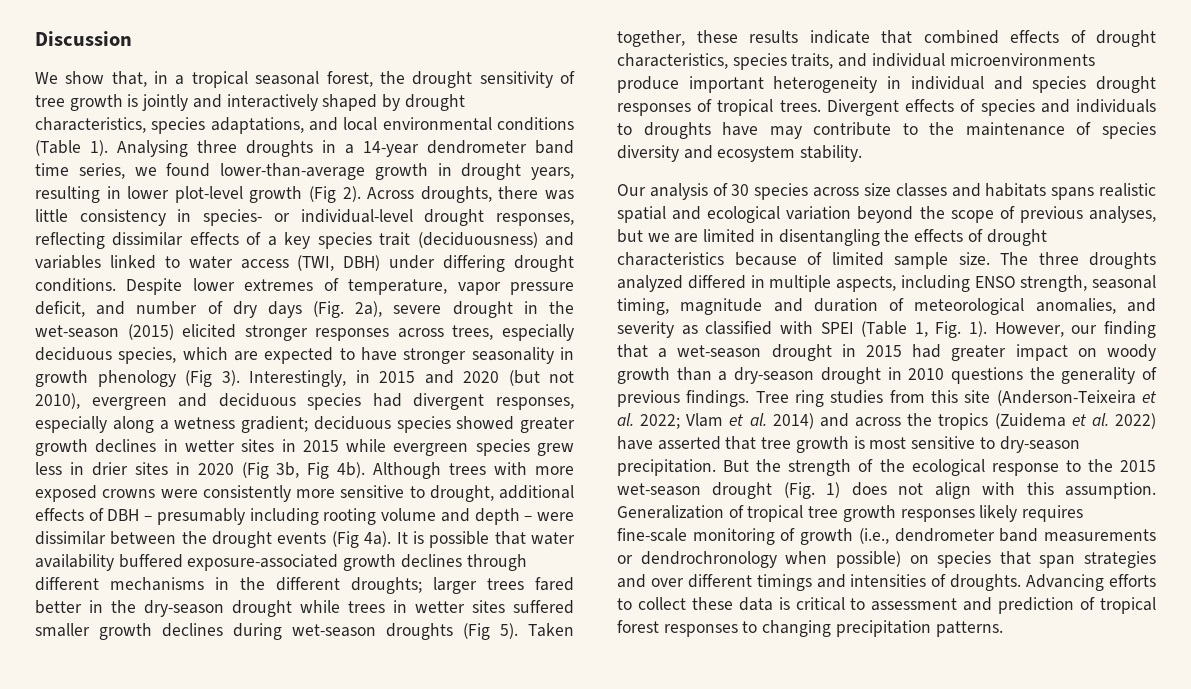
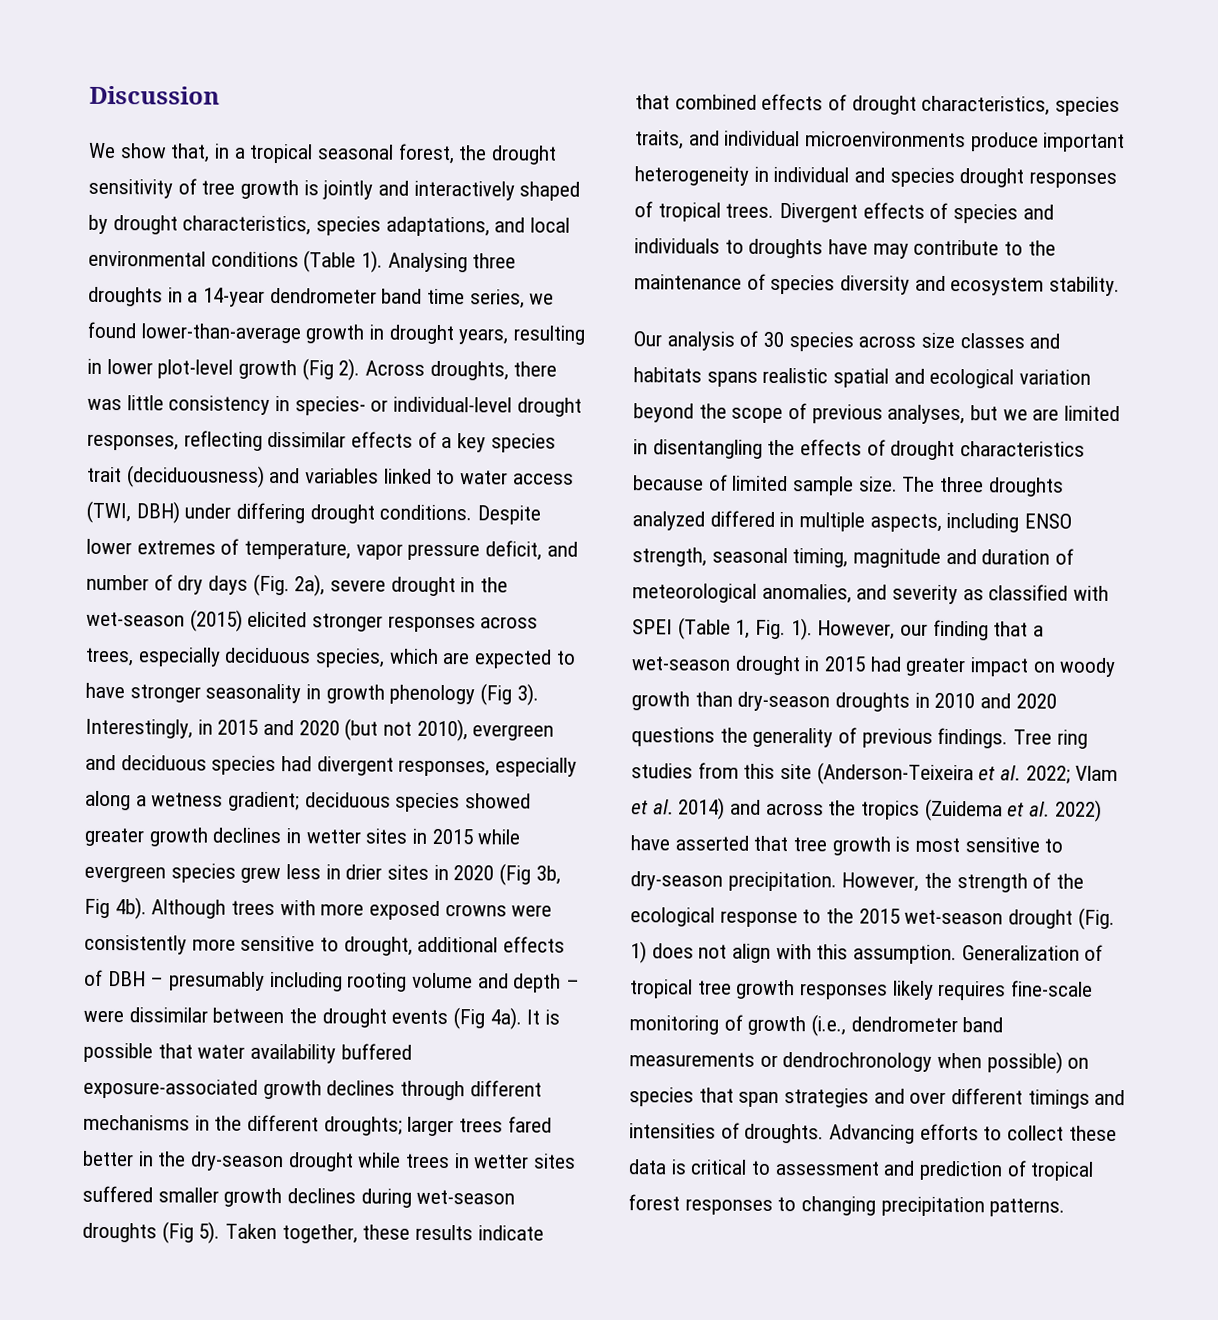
- However, our finding that a wet-season drought in 2015 had greater impact on woody growth than a dry-season drought in 2010 questions the generality of previous findings.
+ However, our finding that a wet-season drought in 2015 had greater impact on woody growth than dry-season droughts in 2010 and 2020 questions the generality of previous findings.
- But the strength of the ecological response to the 2015 wet-season drought (Fig. 1) does not align with this assumption.
+ However, the strength of the ecological response to the 2015 wet-season drought (Fig. 1) does not align with this assumption.

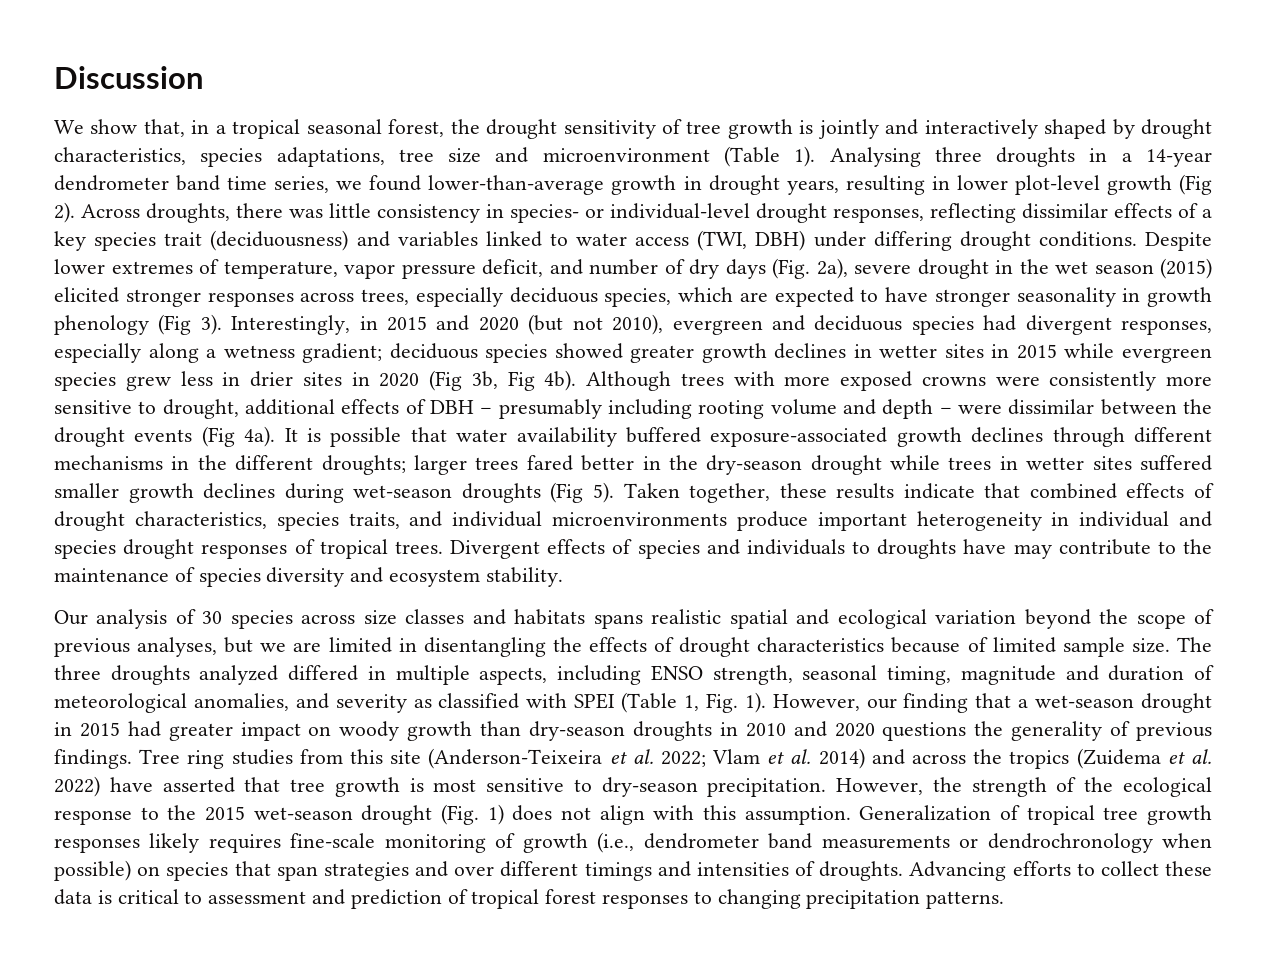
- We show that, in a tropical seasonal forest, the drought sensitivity of tree growth is jointly and interactively shaped by drought characteristics, species adaptations, and local environmental conditions (Table 1).
+ We show that, in a tropical seasonal forest, the drought sensitivity of tree growth is jointly and interactively shaped by drought characteristics, species adaptations, tree size and microenvironment (Table 1).
- Despite lower extremes of temperature, vapor pressure deficit, and number of dry days (Fig. 2a), severe drought in the wet-season (2015) elicited stronger responses across trees, especially deciduous species, which are expected to have stronger seasonality in growth phenology (Fig 3).
+ Despite lower extremes of temperature, vapor pressure deficit, and number of dry days (Fig. 2a), severe drought in the wet season (2015) elicited stronger responses across trees, especially deciduous species, which are expected to have stronger seasonality in growth phenology (Fig 3).

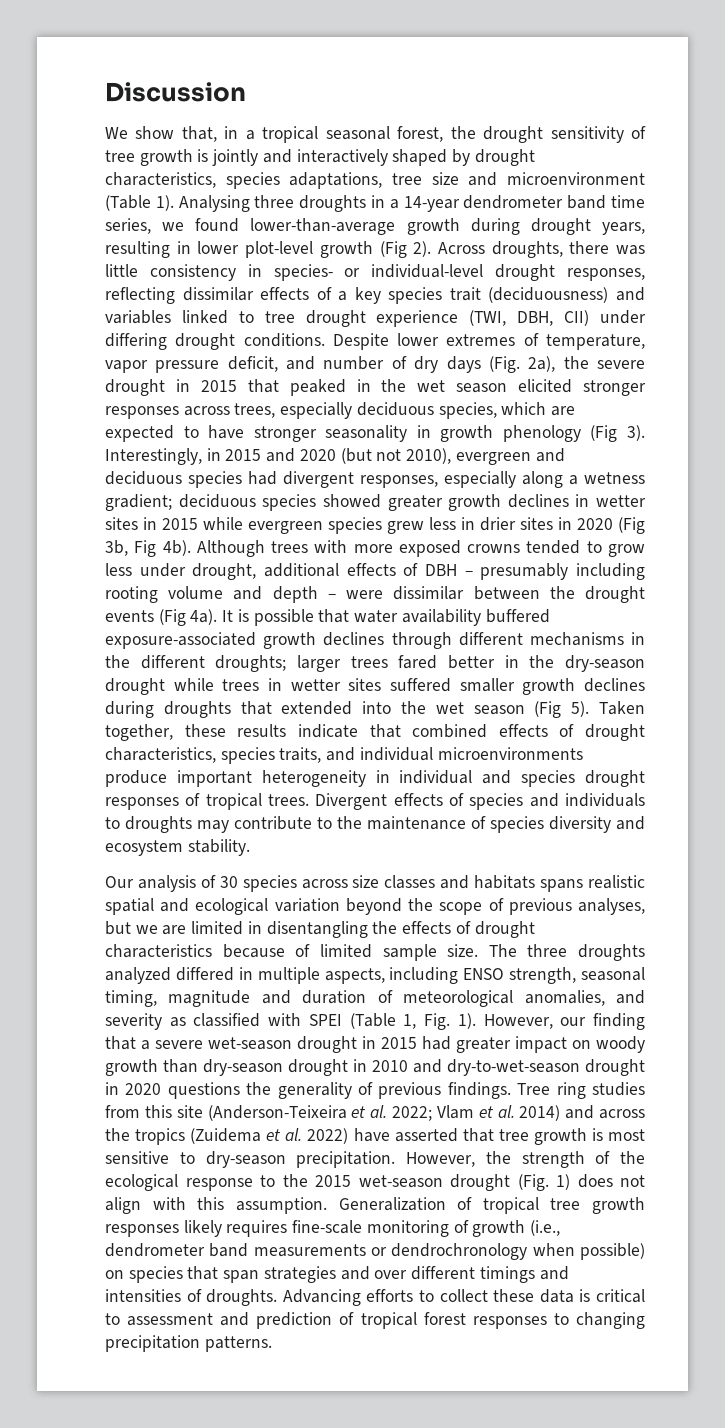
- Analysing three droughts in a 14-year dendrometer band time series, we found lower-than-average growth in drought years, resulting in lower plot-level growth (Fig 2).
+ Analysing three droughts in a 14-year dendrometer band time series, we found lower-than-average growth during drought years, resulting in lower plot-level growth (Fig 2).
- Across droughts, there was little consistency in species- or individual-level drought responses, reflecting dissimilar effects of a key species trait (deciduousness) and variables linked to water access (TWI, DBH) under differing drought conditions.
+ Across droughts, there was little consistency in species- or individual-level drought responses, reflecting dissimilar effects of a key species trait (deciduousness) and variables linked to tree drought experience (TWI, DBH, CII) under differing drought conditions.
- Despite lower extremes of temperature, vapor pressure deficit, and number of dry days (Fig. 2a), severe drought in the wet season (2015) elicited stronger responses across trees, especially deciduous species, which are expected to have stronger seasonality in growth phenology (Fig 3).
+ Despite lower extremes of temperature, vapor pressure deficit, and number of dry days (Fig. 2a), the severe drought in 2015 that peaked in the wet season elicited stronger responses across trees, especially deciduous species, which are expected to have stronger seasonality in growth phenology (Fig 3).
- Although trees with more exposed crowns were consistently more sensitive to drought, additional effects of DBH – presumably including rooting volume and depth – were dissimilar between the drought events (Fig 4a).
+ Although trees with more exposed crowns tended to grow less under drought, additional effects of DBH – presumably including rooting volume and depth – were dissimilar between the drought events (Fig 4a).
- It is possible that water availability buffered exposure-associated growth declines through different mechanisms in the different droughts; larger trees fared better in the dry-season drought while trees in wetter sites suffered smaller growth declines during wet-season droughts (Fig 5).
+ It is possible that water availability buffered exposure-associated growth declines through different mechanisms in the different droughts; larger trees fared better in the dry-season drought while trees in wetter sites suffered smaller growth declines during droughts that extended into the wet season (Fig 5).
- Divergent effects of species and individuals to droughts have may contribute to the maintenance of species diversity and ecosystem stability.
+ Divergent effects of species and individuals to droughts may contribute to the maintenance of species diversity and ecosystem stability.
- However, our finding that a wet-season drought in 2015 had greater impact on woody growth than dry-season droughts in 2010 and 2020 questions the generality of previous findings.
+ However, our finding that a severe wet-season drought in 2015 had greater impact on woody growth than dry-season drought in 2010 and dry-to-wet-season drought in 2020 questions the generality of previous findings.

